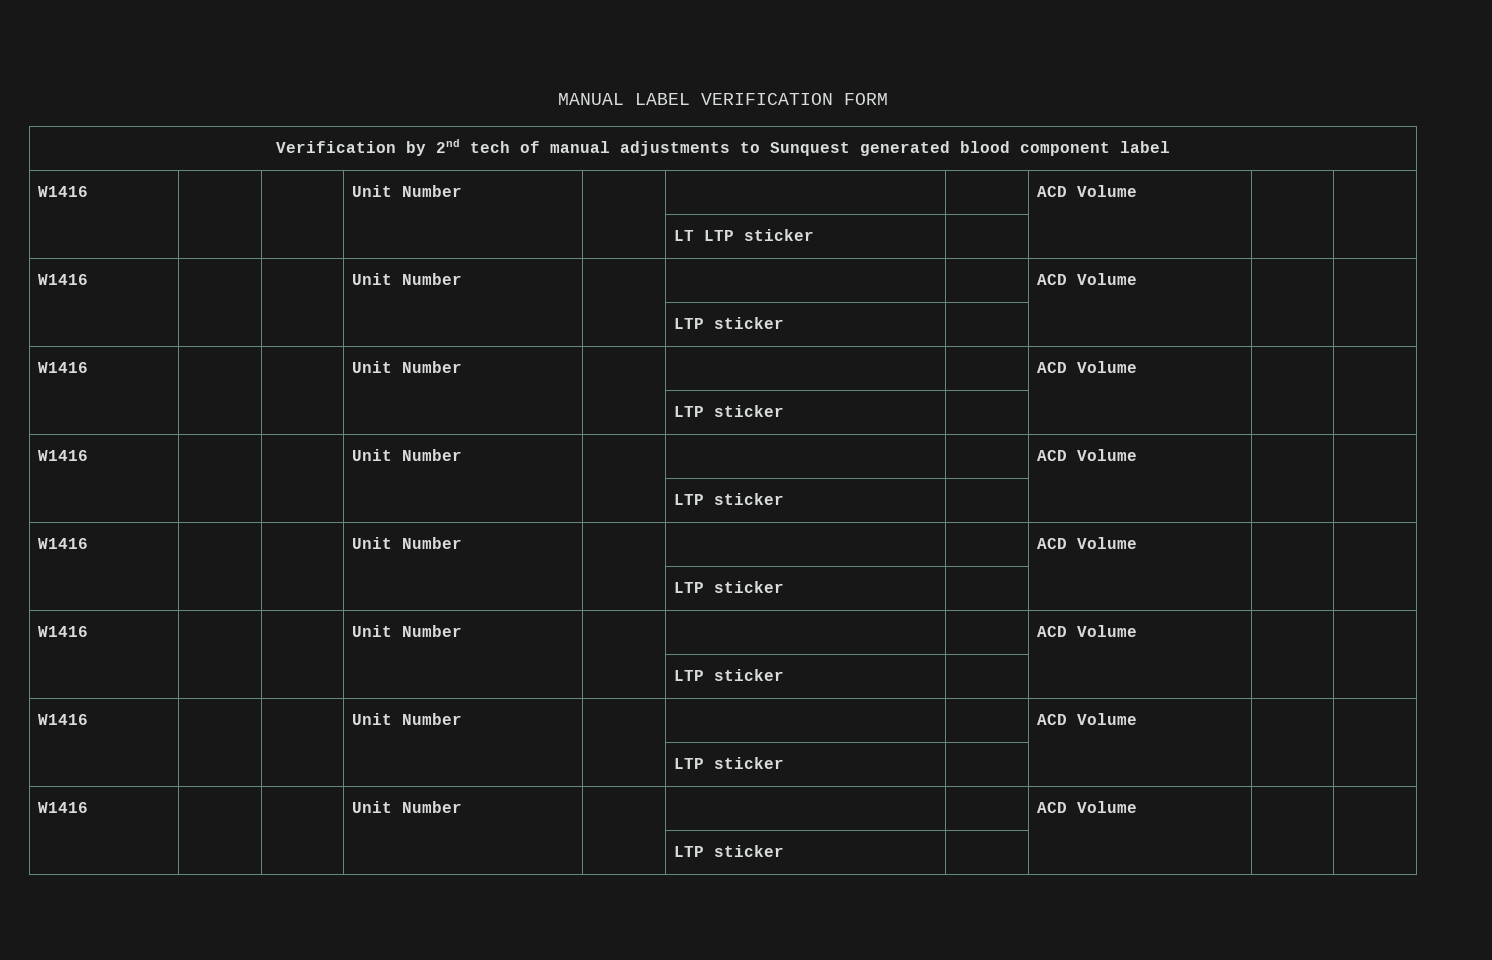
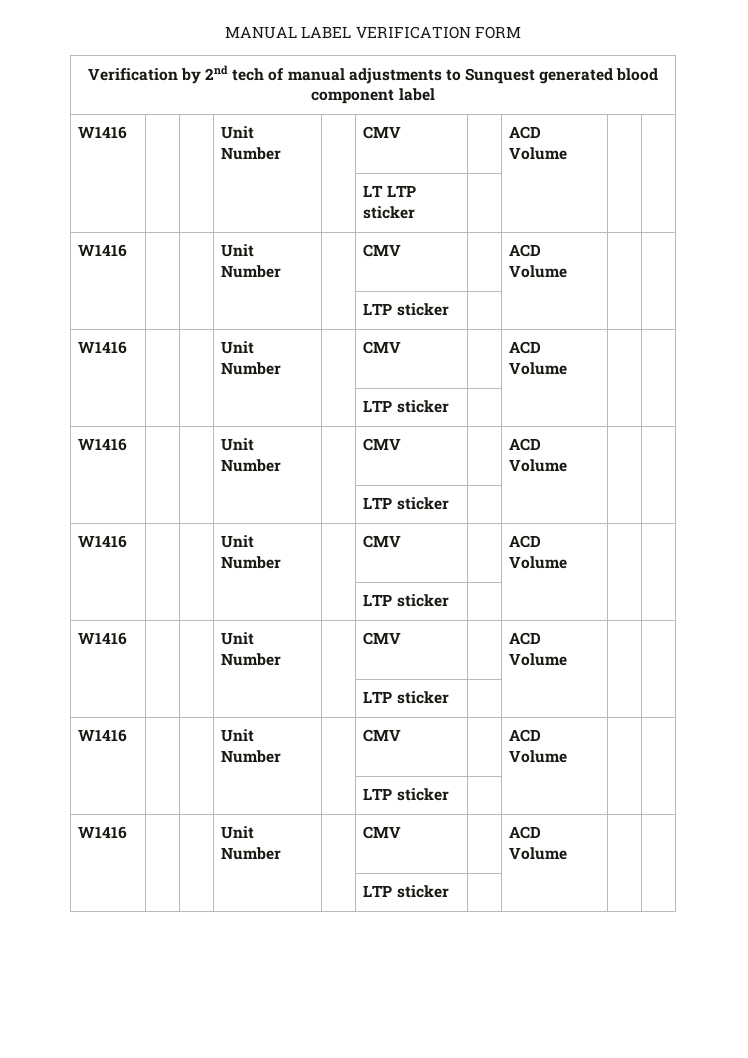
  Verification by 2nd tech of manual adjustments to Sunquest generated blood component label
- W1416 | | | Unit Number | | | | ACD Volume | |
+ W1416 | | | Unit Number | | CMV | | ACD Volume | |
  | | | | | LT LTP sticker | | | |
- W1416 | | | Unit Number | | | | ACD Volume | |
+ W1416 | | | Unit Number | | CMV | | ACD Volume | |
  | | | | | LTP sticker | | | |
- W1416 | | | Unit Number | | | | ACD Volume | |
+ W1416 | | | Unit Number | | CMV | | ACD Volume | |
  | | | | | LTP sticker | | | |
- W1416 | | | Unit Number | | | | ACD Volume | |
+ W1416 | | | Unit Number | | CMV | | ACD Volume | |
  | | | | | LTP sticker | | | |
- W1416 | | | Unit Number | | | | ACD Volume | |
+ W1416 | | | Unit Number | | CMV | | ACD Volume | |
  | | | | | LTP sticker | | | |
- W1416 | | | Unit Number | | | | ACD Volume | |
+ W1416 | | | Unit Number | | CMV | | ACD Volume | |
  | | | | | LTP sticker | | | |
- W1416 | | | Unit Number | | | | ACD Volume | |
+ W1416 | | | Unit Number | | CMV | | ACD Volume | |
  | | | | | LTP sticker | | | |
- W1416 | | | Unit Number | | | | ACD Volume | |
+ W1416 | | | Unit Number | | CMV | | ACD Volume | |

